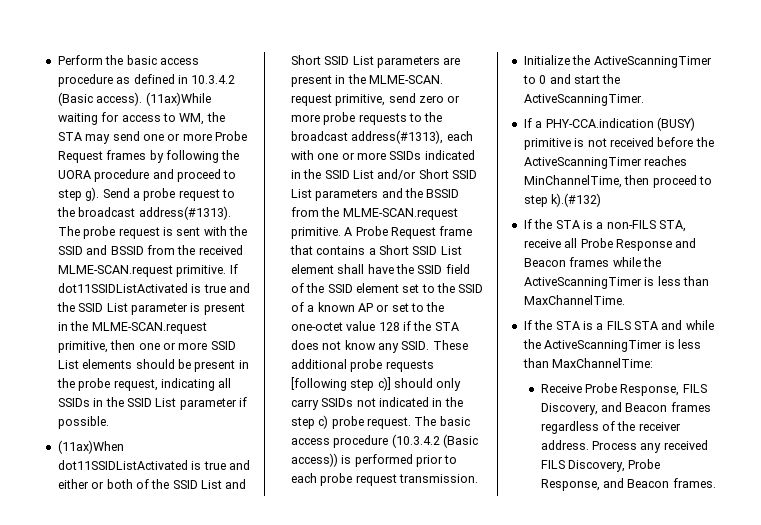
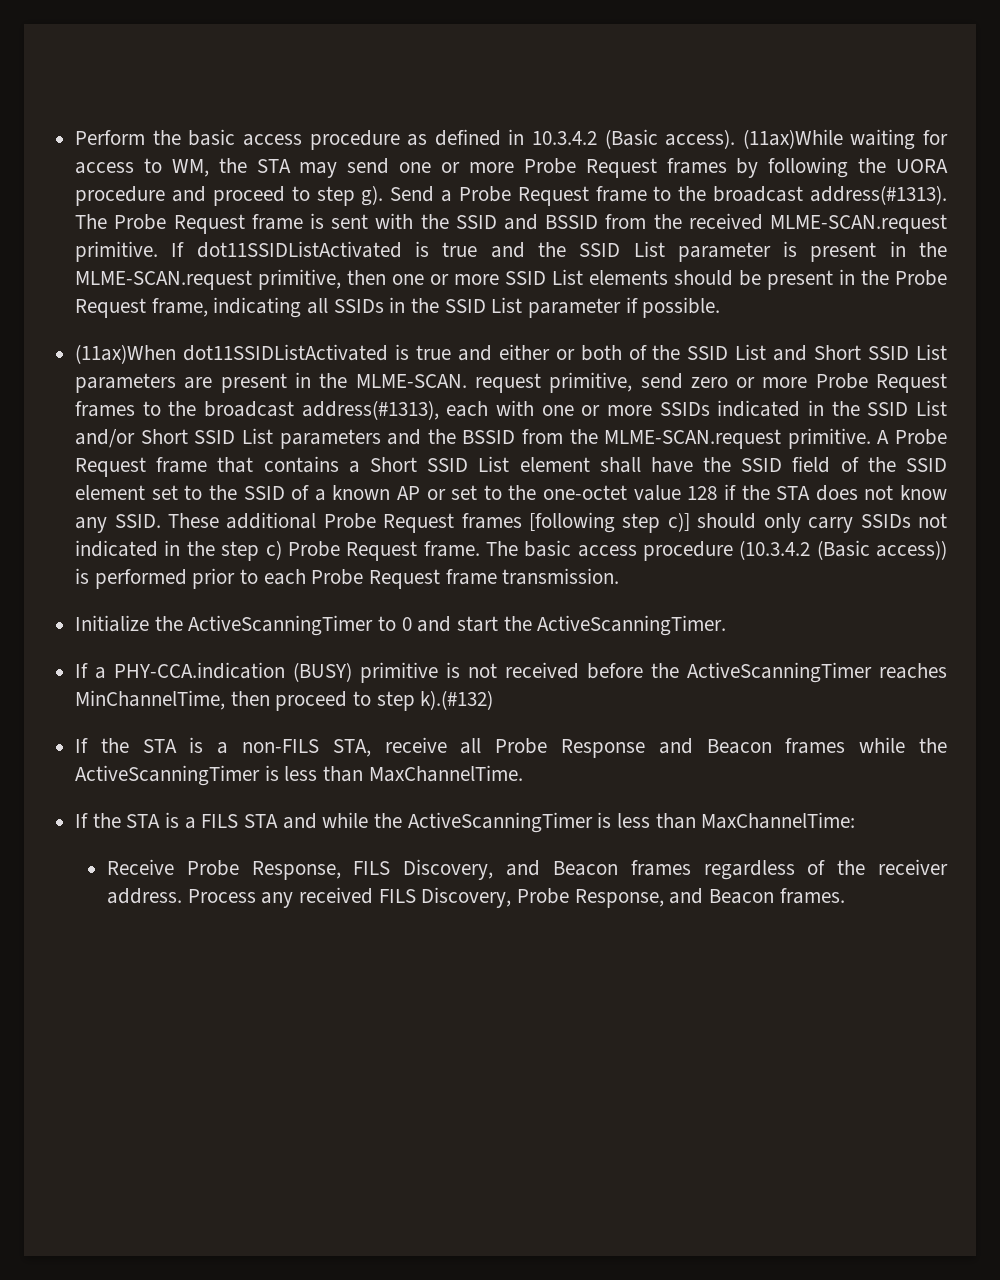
- Send a probe request to the broadcast address(#1313).
+ Send a Probe Request frame to the broadcast address(#1313).
- The probe request is sent with the SSID and BSSID from the received MLME-SCAN.request primitive.
+ The Probe Request frame is sent with the SSID and BSSID from the received MLME-SCAN.request primitive.
- If dot11SSIDListActivated is true and the SSID List parameter is present in the MLME-SCAN.request primitive, then one or more SSID List elements should be present in the probe request, indicating all SSIDs in the SSID List parameter if possible.
+ If dot11SSIDListActivated is true and the SSID List parameter is present in the MLME-SCAN.request primitive, then one or more SSID List elements should be present in the Probe Request frame, indicating all SSIDs in the SSID List parameter if possible.
- (11ax)When dot11SSIDListActivated is true and either or both of the SSID List and Short SSID List parameters are present in the MLME-SCAN. request primitive, send zero or more probe requests to the broadcast address(#1313), each with one or more SSIDs indicated in the SSID List and/or Short SSID List parameters and the BSSID from the MLME-SCAN.request primitive.
+ (11ax)When dot11SSIDListActivated is true and either or both of the SSID List and Short SSID List parameters are present in the MLME-SCAN. request primitive, send zero or more Probe Request frames to the broadcast address(#1313), each with one or more SSIDs indicated in the SSID List and/or Short SSID List parameters and the BSSID from the MLME-SCAN.request primitive.
- These additional probe requests [following step c)] should only carry SSIDs not indicated in the step c) probe request.
+ These additional Probe Request frames [following step c)] should only carry SSIDs not indicated in the step c) Probe Request frame.
- The basic access procedure (10.3.4.2 (Basic access)) is performed prior to each probe request transmission.
+ The basic access procedure (10.3.4.2 (Basic access)) is performed prior to each Probe Request frame transmission.

